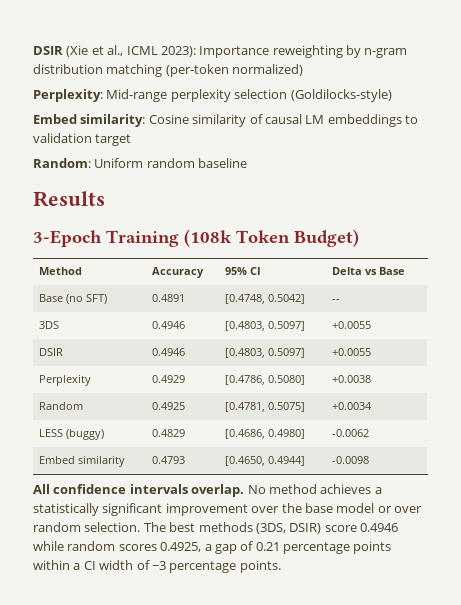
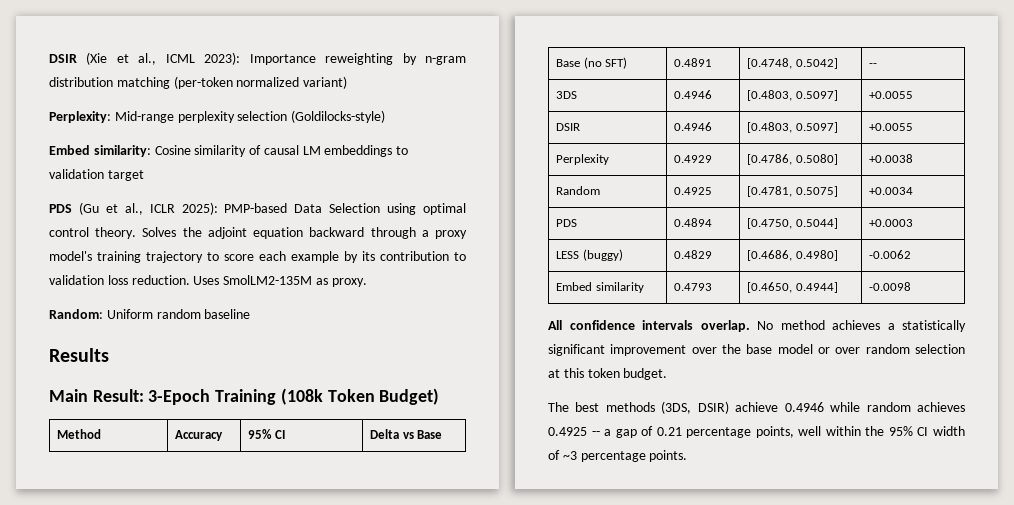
- DSIR (Xie et al., ICML 2023): Importance reweighting by n-gram distribution matching (per-token normalized)
+ DSIR (Xie et al., ICML 2023): Importance reweighting by n-gram distribution matching (per-token normalized variant)
+ PDS (Gu et al., ICLR 2025): PMP-based Data Selection using optimal control theory. Solves the adjoint equation backward through a proxy model's training trajectory to score each example by its contribution to validation loss reduction. Uses SmolLM2-135M as proxy.
- 3-Epoch Training (108k Token Budget)
+ Main Result: 3-Epoch Training (108k Token Budget)
+ PDS | 0.4894 | [0.4750, 0.5044] | +0.0003
- No method achieves a statistically significant improvement over the base model or over random selection. The best methods (3DS, DSIR) score 0.4946 while random scores 0.4925, a gap of 0.21 percentage points within a CI width of ~3 percentage points.
+ No method achieves a statistically significant improvement over the base model or over random selection at this token budget.
+ The best methods (3DS, DSIR) achieve 0.4946 while random achieves 0.4925 -- a gap of 0.21 percentage points, well within the 95% CI width of ~3 percentage points.

